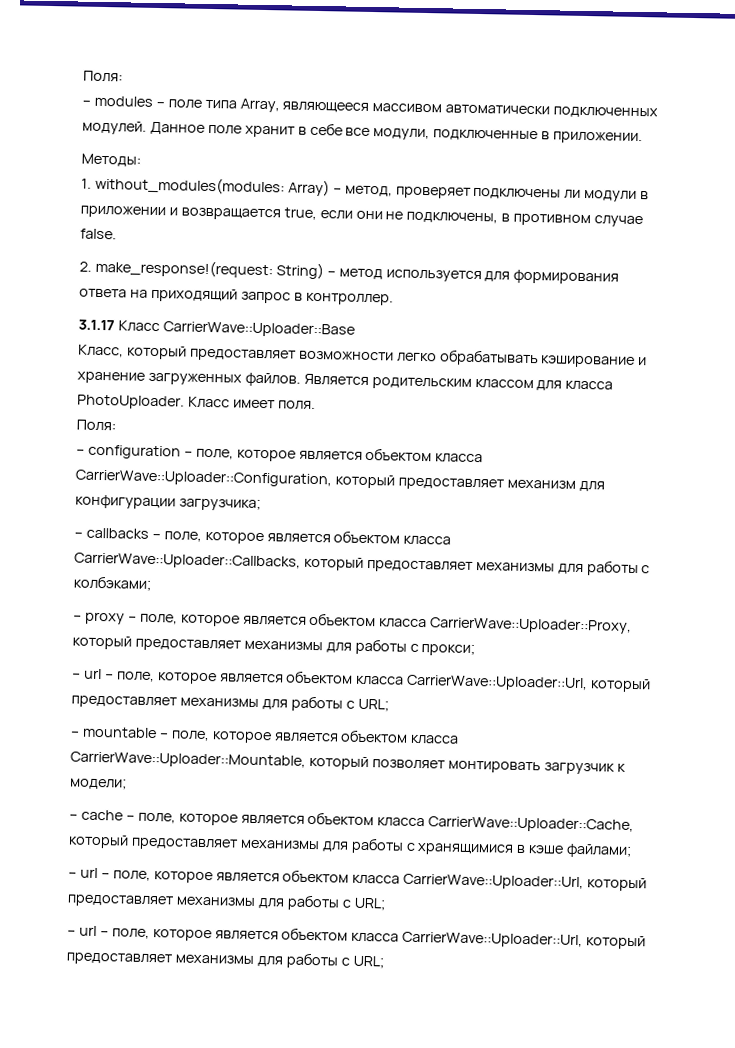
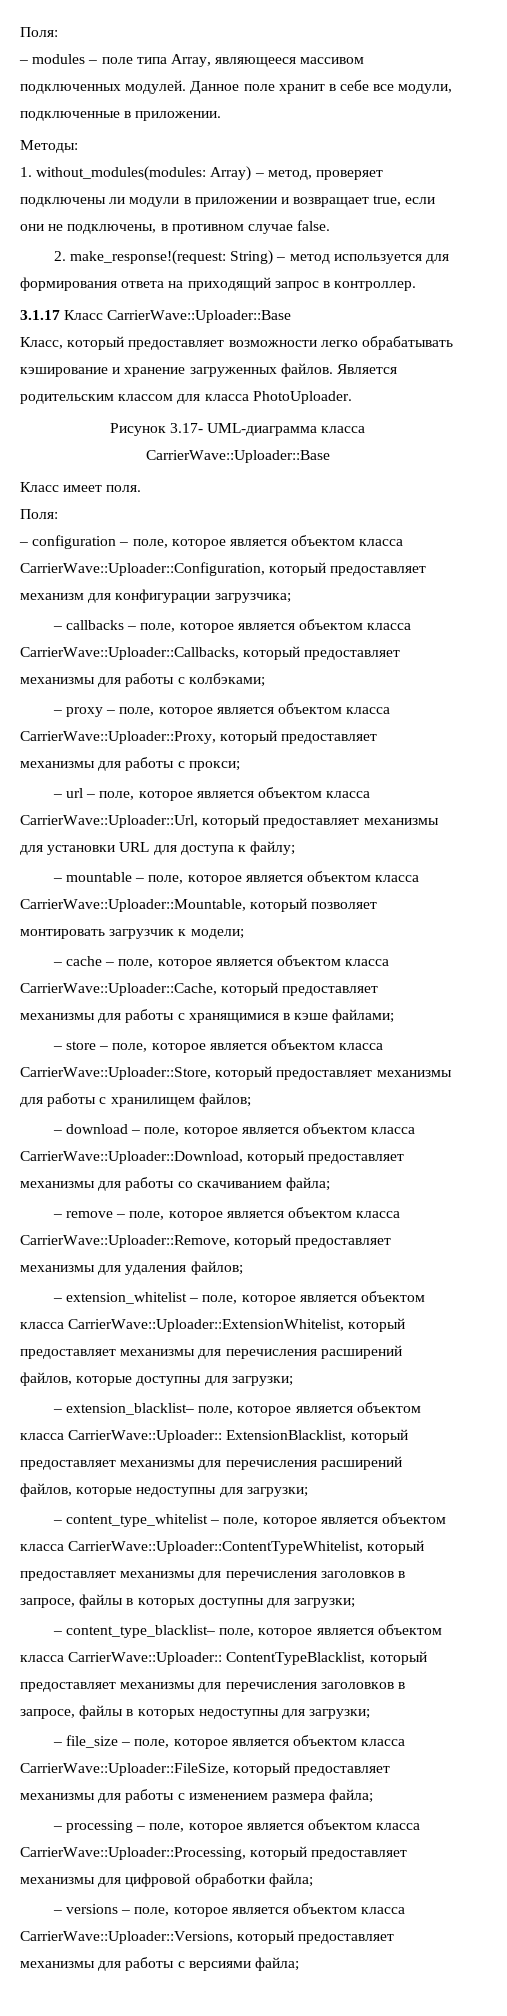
- – modules – поле типа Array, являющееся массивом автоматически подключенных модулей.
+ – modules – поле типа Array, являющееся массивом подключенных модулей.
- 1. without_modules(modules: Array) – метод, проверяет подключены ли модули в приложении и возвращается true, если они не подключены, в противном случае false.
+ 1. without_modules(modules: Array) – метод, проверяет подключены ли модули в приложении и возвращает true, если они не подключены, в противном случае false.
- Является родительским классом для класса PhotoUploader. Класс имеет поля.
+ Является родительским классом для класса PhotoUploader.
+ Рисунок 3.17- UML-диаграмма класса CarrierWave::Uploader::Base
+ Класс имеет поля.
  – proxy – поле, которое является объектом класса CarrierWave::Uploader::Proxy, который предоставляет механизмы для работы с прокси;
- – url – поле, которое является объектом класса CarrierWave::Uploader::Url, который предоставляет механизмы для работы с URL;
+ – url – поле, которое является объектом класса CarrierWave::Uploader::Url, который предоставляет механизмы для установки URL для доступа к файлу;
  – cache – поле, которое является объектом класса CarrierWave::Uploader::Cache, который предоставляет механизмы для работы с хранящимися в кэше файлами;
- – url – поле, которое является объектом класса CarrierWave::Uploader::Url, который предоставляет механизмы для работы с URL;
- – url – поле, которое является объектом класса CarrierWave::Uploader::Url, который предоставляет механизмы для работы с URL;
+ – store – поле, которое является объектом класса CarrierWave::Uploader::Store, который предоставляет механизмы для работы c хранилищем файлов;
+ – download – поле, которое является объектом класса CarrierWave::Uploader::Download, который предоставляет механизмы для работы со скачиванием файла;
+ – remove – поле, которое является объектом класса CarrierWave::Uploader::Remove, который предоставляет механизмы для удаления файлов;
+ – extension_whitelist – поле, которое является объектом класса CarrierWave::Uploader::ExtensionWhitelist, который предоставляет механизмы для перечисления расширений файлов, которые доступны для загрузки;
+ – extension_blacklist– поле, которое является объектом класса CarrierWave::Uploader:: ExtensionBlacklist, который предоставляет механизмы для перечисления расширений файлов, которые недоступны для загрузки;
+ – content_type_whitelist – поле, которое является объектом класса CarrierWave::Uploader::ContentTypeWhitelist, который предоставляет механизмы для перечисления заголовков в запросе, файлы в которых доступны для загрузки;
+ – content_type_blacklist– поле, которое является объектом класса CarrierWave::Uploader:: ContentTypeBlacklist, который предоставляет механизмы для перечисления заголовков в запросе, файлы в которых недоступны для загрузки;
+ – file_size – поле, которое является объектом класса CarrierWave::Uploader::FileSize, который предоставляет механизмы для работы с изменением размера файла;
+ – processing – поле, которое является объектом класса CarrierWave::Uploader::Processing, который предоставляет механизмы для цифровой обработки файла;
+ – versions – поле, которое является объектом класса CarrierWave::Uploader::Versions, который предоставляет механизмы для работы с версиями файла;

